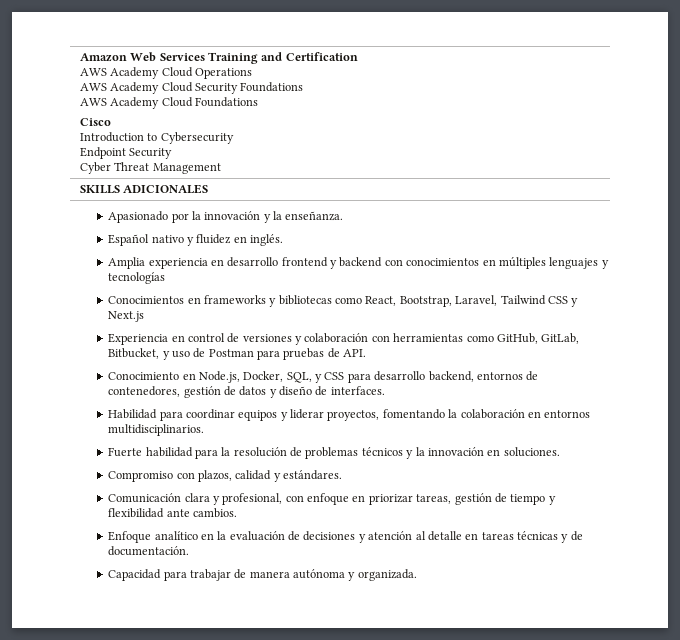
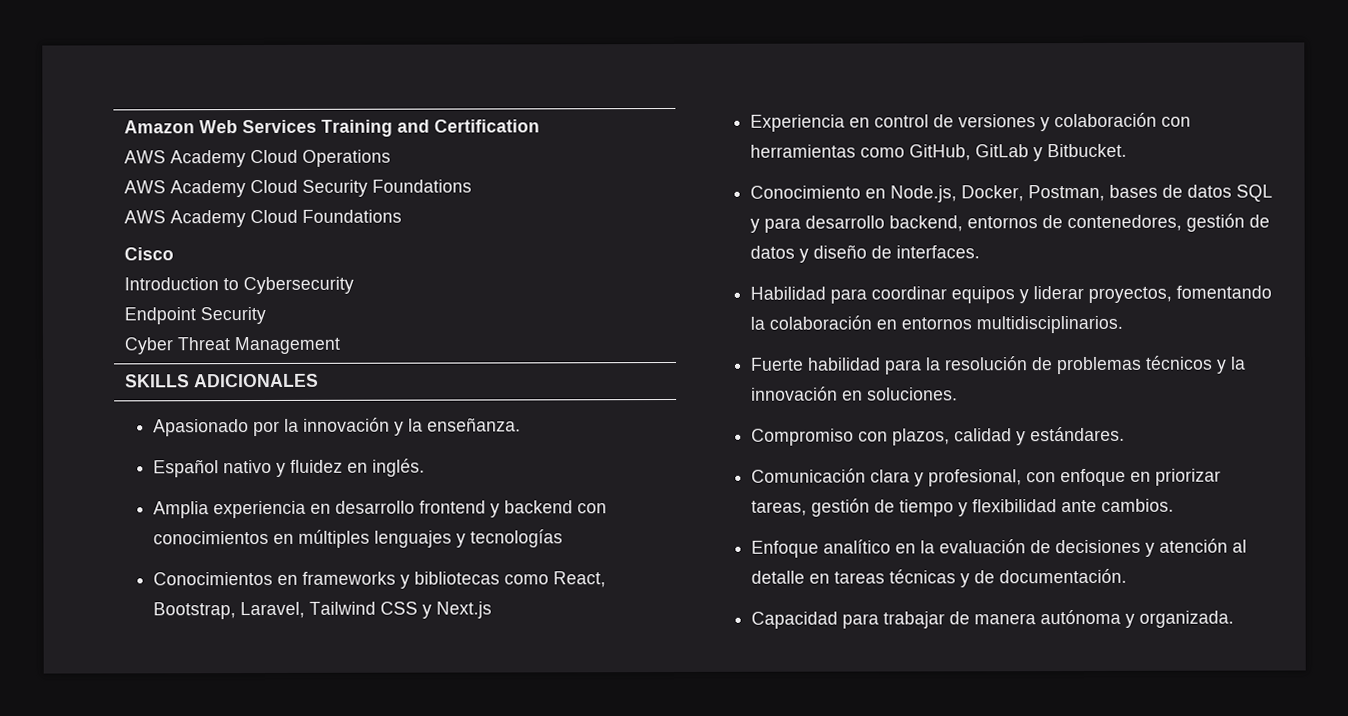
- Experiencia en control de versiones y colaboración con herramientas como GitHub, GitLab, Bitbucket, y uso de Postman para pruebas de API.
- Conocimiento en Node.js, Docker, SQL, y CSS para desarrollo backend, entornos de contenedores, gestión de datos y diseño de interfaces.
+ Experiencia en control de versiones y colaboración con herramientas como GitHub, GitLab y Bitbucket.
+ Conocimiento en Node.js, Docker, Postman, bases de datos SQL y para desarrollo backend, entornos de contenedores, gestión de datos y diseño de interfaces.

